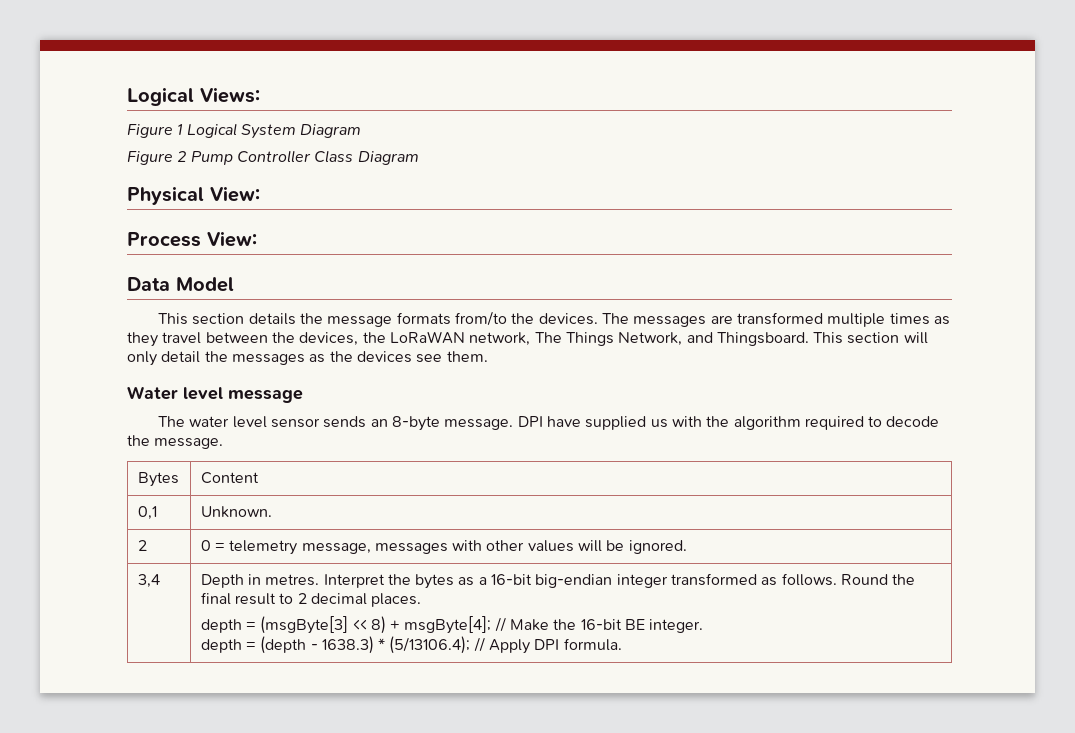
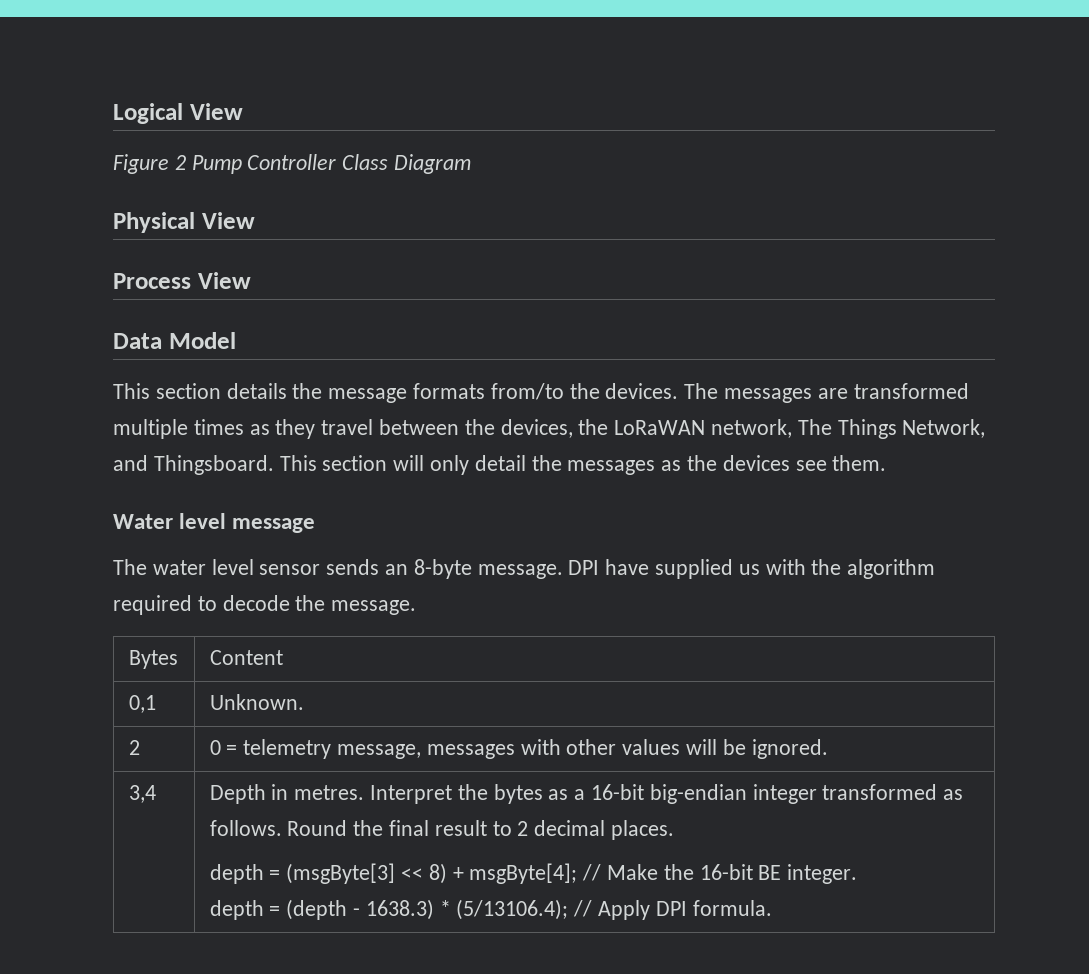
- Logical Views:
- Figure 1 Logical System Diagram
+ Logical View
- Physical View:
+ Physical View
- Process View:
+ Process View

